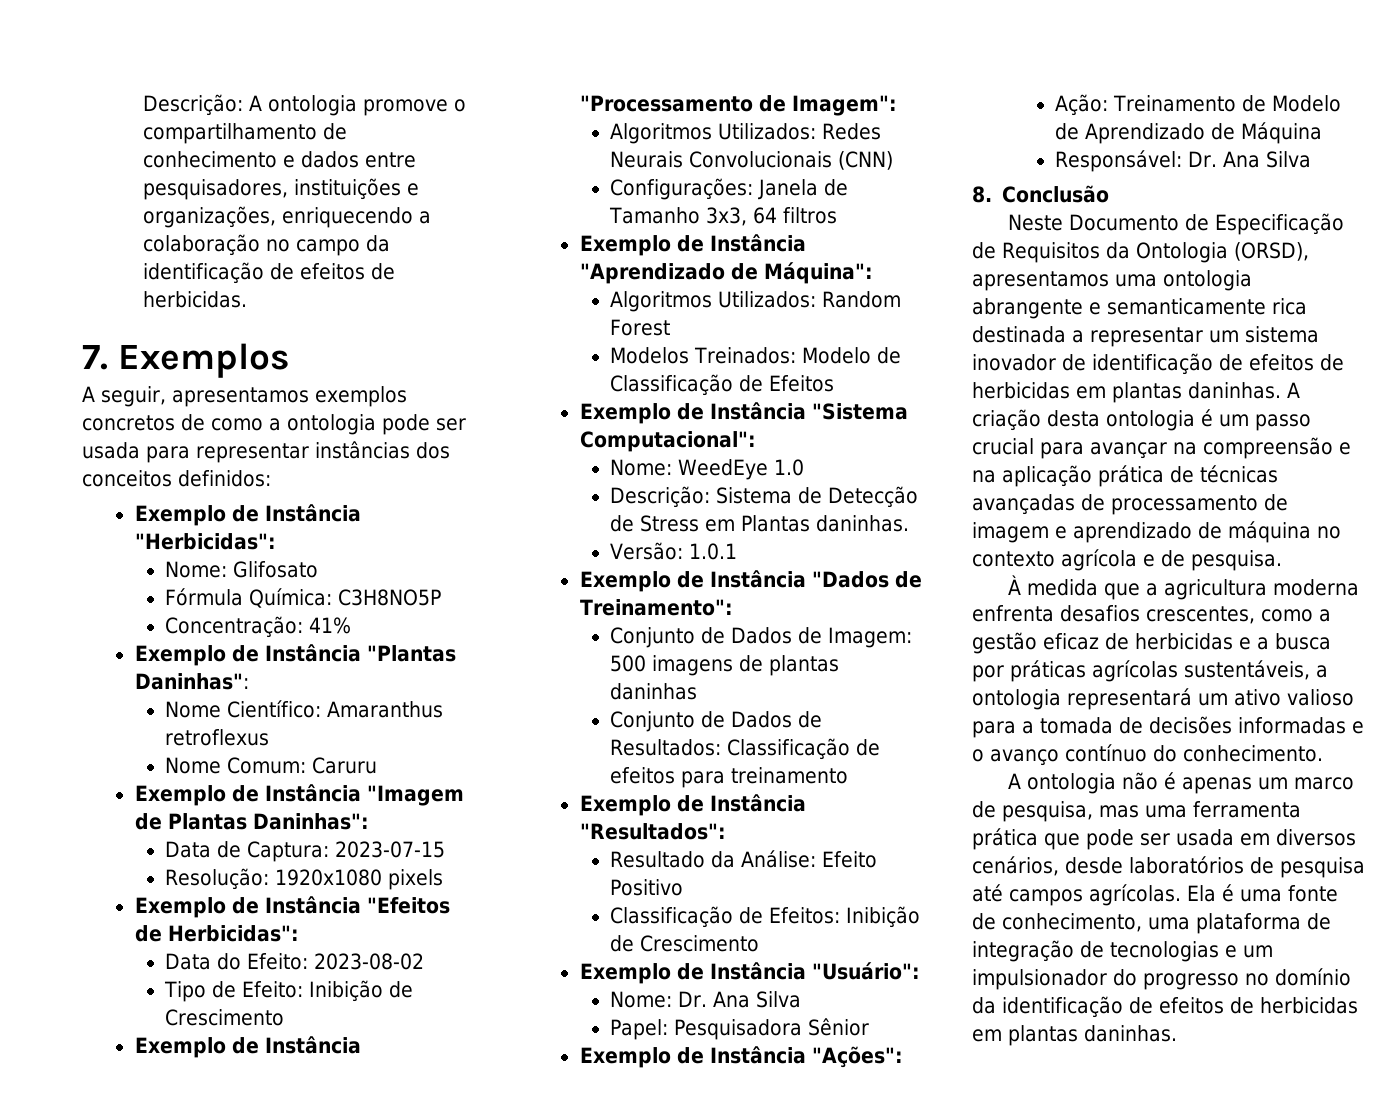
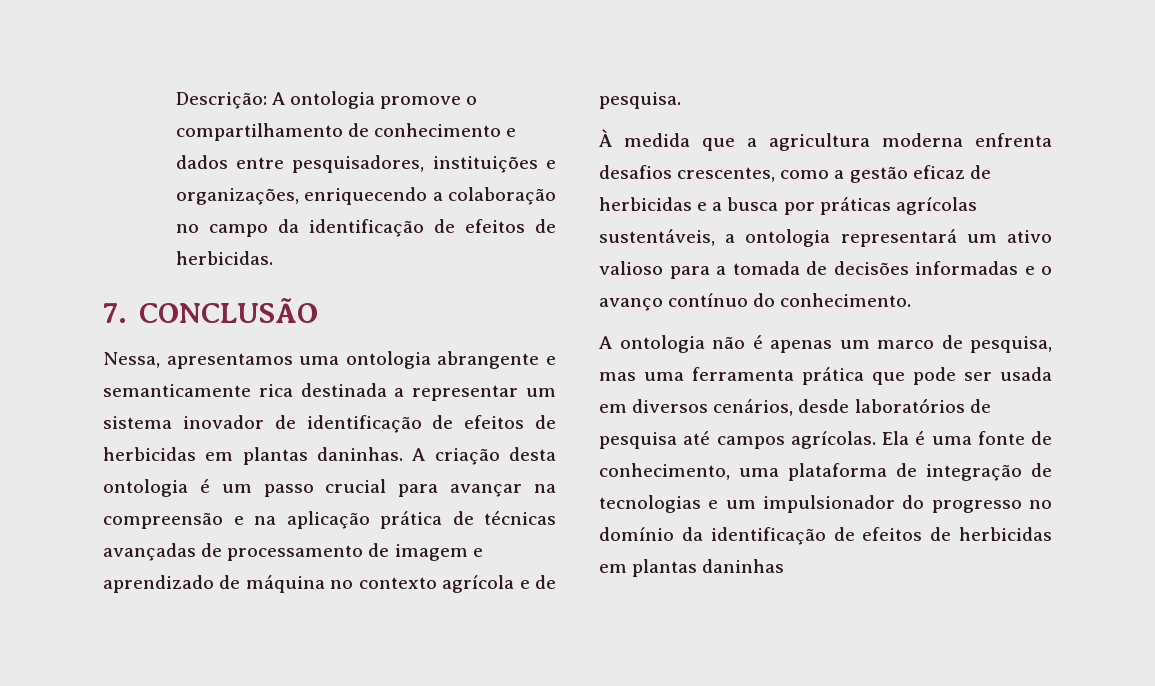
- 7. Exemplos
- A seguir, apresentamos exemplos concretos de como a ontologia pode ser usada para representar instâncias dos conceitos definidos:
- Exemplo de Instância "Herbicidas":
- Nome: Glifosato
- Fórmula Química: C3H8NO5P
- Concentração: 41%
- Exemplo de Instância "Plantas Daninhas":
- Nome Científico: Amaranthus retroflexus
- Nome Comum: Caruru
- Exemplo de Instância "Imagem de Plantas Daninhas":
- Data de Captura: 2023-07-15
- Resolução: 1920x1080 pixels
- Exemplo de Instância "Efeitos de Herbicidas":
- Data do Efeito: 2023-08-02
- Tipo de Efeito: Inibição de Crescimento
- Exemplo de Instância "Processamento de Imagem":
- Algoritmos Utilizados: Redes Neurais Convolucionais (CNN)
- Configurações: Janela de Tamanho 3x3, 64 filtros
- Exemplo de Instância "Aprendizado de Máquina":
- Algoritmos Utilizados: Random Forest
- Modelos Treinados: Modelo de Classificação de Efeitos
- Exemplo de Instância "Sistema Computacional":
- Nome: WeedEye 1.0
- Descrição: Sistema de Detecção de Stress em Plantas daninhas.
- Versão: 1.0.1
- Exemplo de Instância "Dados de Treinamento":
- Conjunto de Dados de Imagem: 500 imagens de plantas daninhas
- Conjunto de Dados de Resultados: Classificação de efeitos para treinamento
- Exemplo de Instância "Resultados":
- Resultado da Análise: Efeito Positivo
- Classificação de Efeitos: Inibição de Crescimento
- Exemplo de Instância "Usuário":
- Nome: Dr. Ana Silva
- Papel: Pesquisadora Sênior
- Exemplo de Instância "Ações":
- Ação: Treinamento de Modelo de Aprendizado de Máquina
- Responsável: Dr. Ana Silva
- 8. Conclusão
- Neste Documento de Especificação de Requisitos da Ontologia (ORSD), apresentamos uma ontologia abrangente e semanticamente rica destinada a representar um sistema inovador de identificação de efeitos de herbicidas em plantas daninhas.
+ 7. CONCLUSÃO
+ Nessa, apresentamos uma ontologia abrangente e semanticamente rica destinada a representar um sistema inovador de identificação de efeitos de herbicidas em plantas daninhas.
- Ela é uma fonte de conhecimento, uma plataforma de integração de tecnologias e um impulsionador do progresso no domínio da identificação de efeitos de herbicidas em plantas daninhas.
+ Ela é uma fonte de conhecimento, uma plataforma de integração de tecnologias e um impulsionador do progresso no domínio da identificação de efeitos de herbicidas em plantas daninhas

